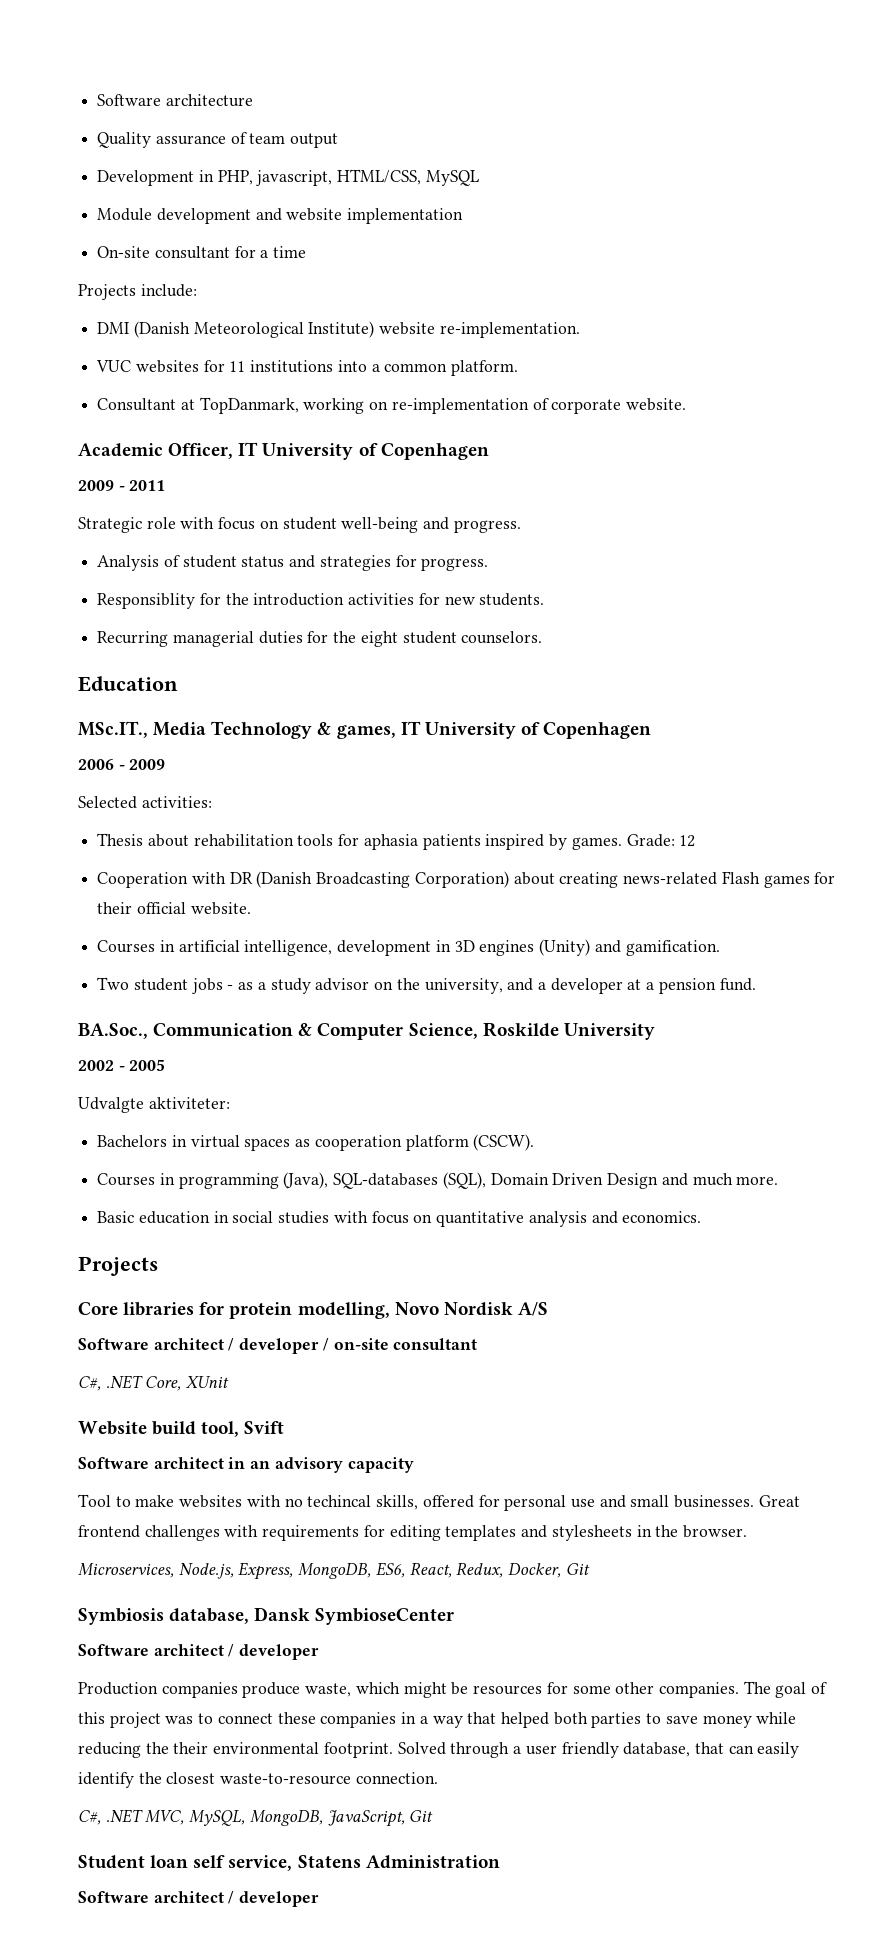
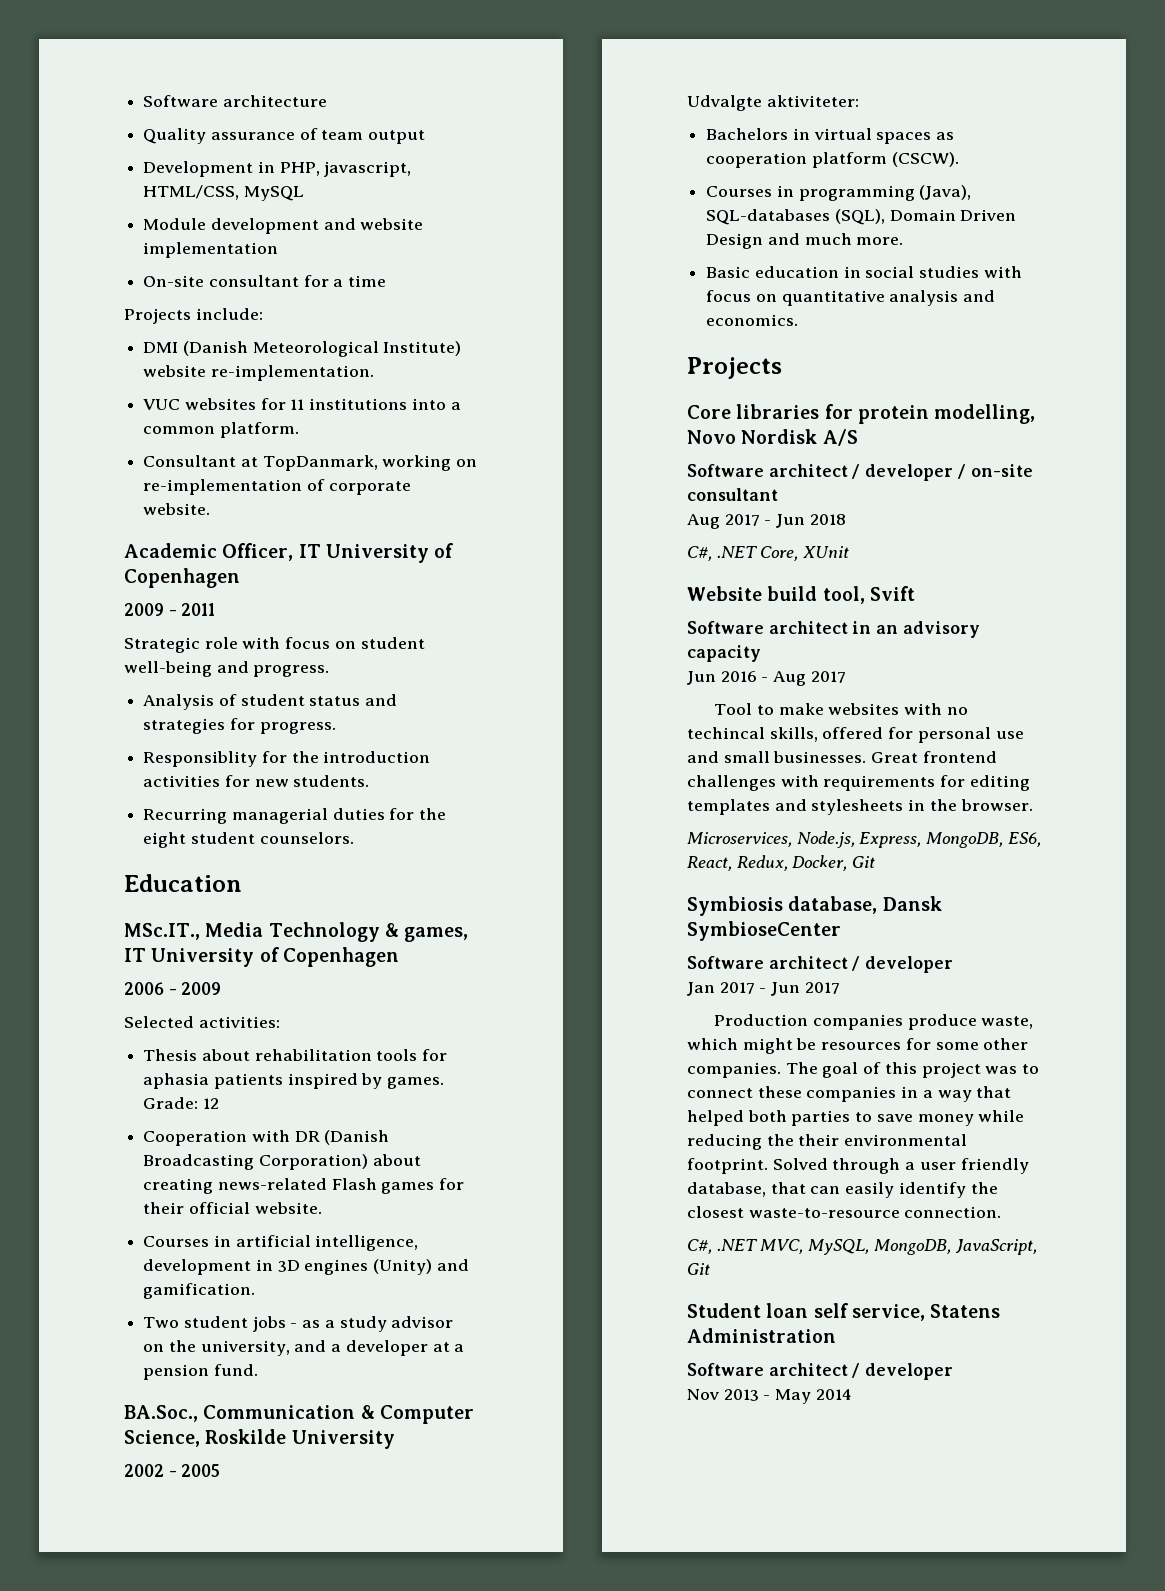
+ Aug 2017 - Jun 2018
+ Jun 2016 - Aug 2017
+ Jan 2017 - Jun 2017
+ Nov 2013 - May 2014

